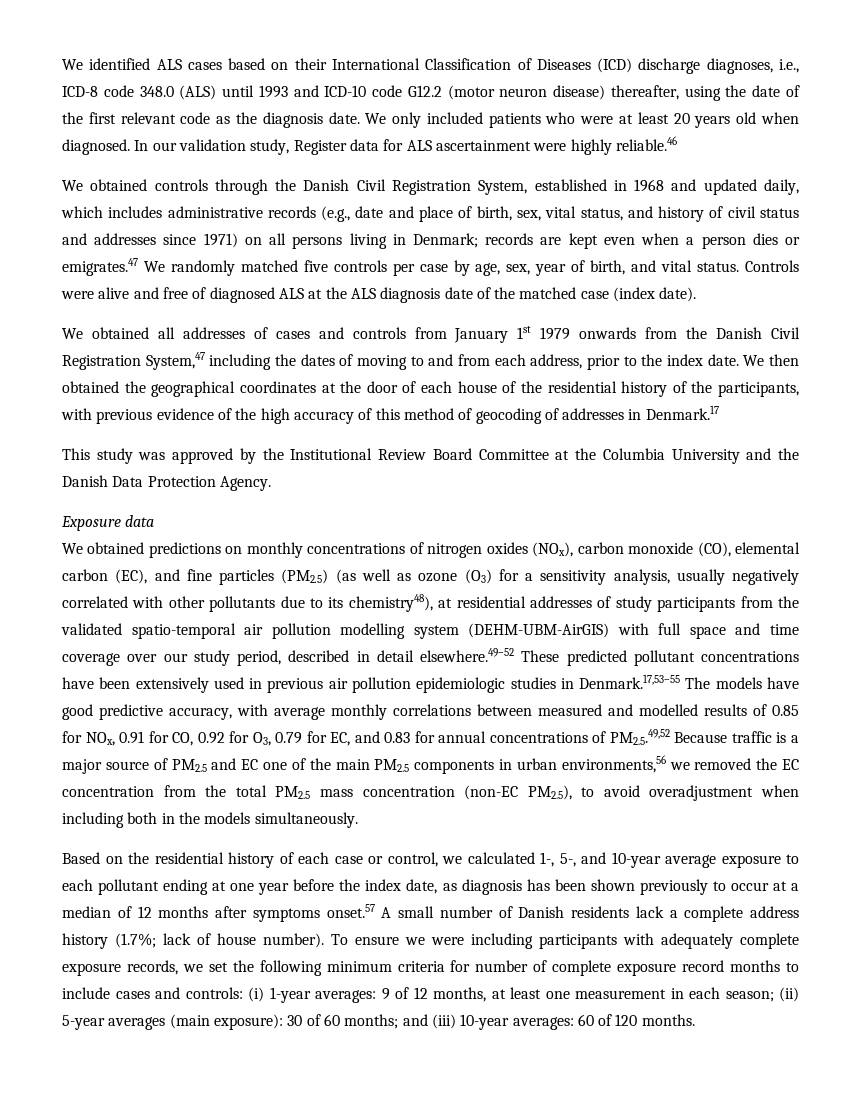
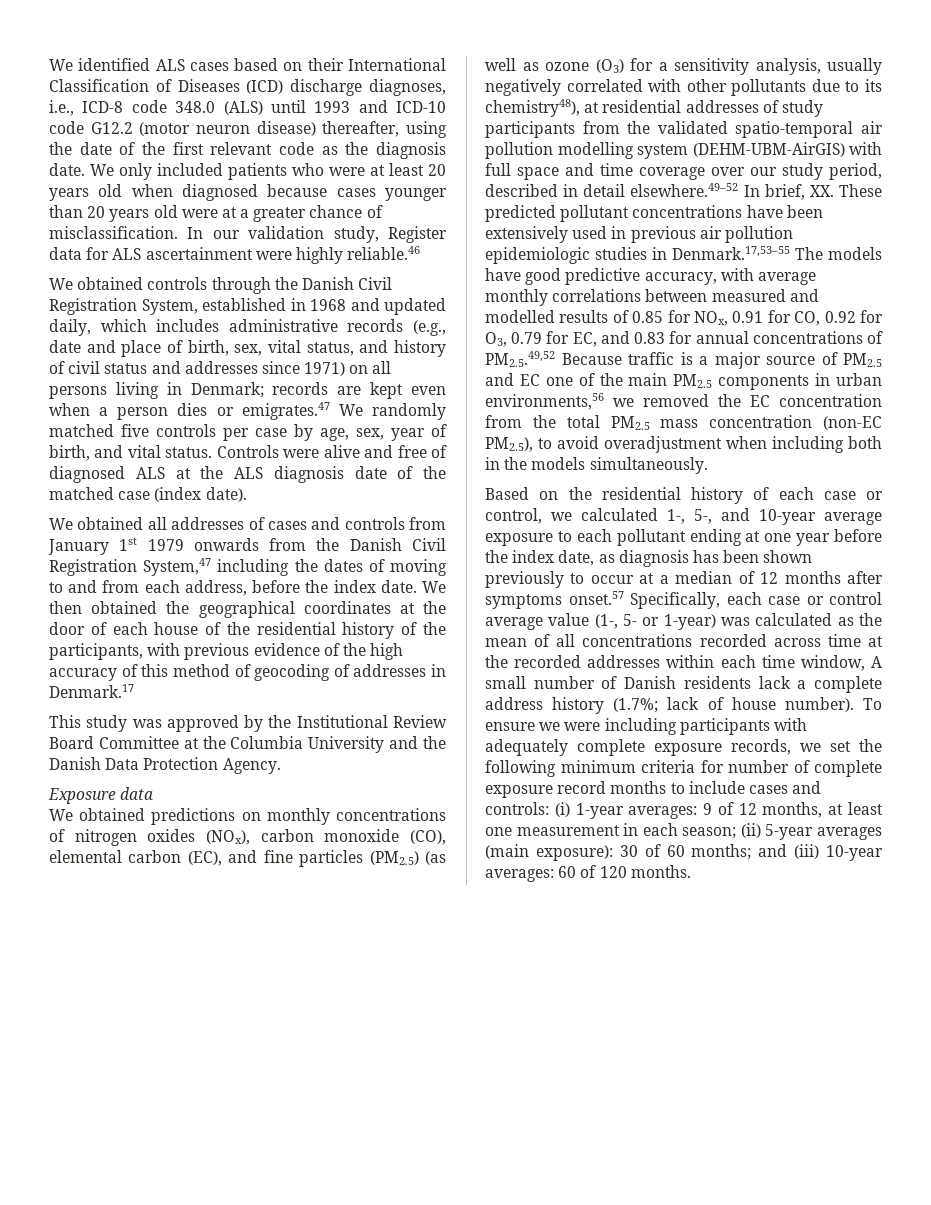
- We only included patients who were at least 20 years old when diagnosed.
+ We only included patients who were at least 20 years old when diagnosed because cases younger than 20 years old were at a greater chance of misclassification.
- We obtained all addresses of cases and controls from January 1st 1979 onwards from the Danish Civil Registration System,47 including the dates of moving to and from each address, prior to the index date.
+ We obtained all addresses of cases and controls from January 1st 1979 onwards from the Danish Civil Registration System,47 including the dates of moving to and from each address, before the index date.
- We obtained predictions on monthly concentrations of nitrogen oxides (NOx), carbon monoxide (CO), elemental carbon (EC), and fine particles (PM2.5) (as well as ozone (O3) for a sensitivity analysis, usually negatively correlated with other pollutants due to its chemistry48), at residential addresses of study participants from the validated spatio-temporal air pollution modelling system (DEHM-UBM-AirGIS) with full space and time coverage over our study period, described in detail elsewhere.49–52 These predicted pollutant concentrations have been extensively used in previous air pollution epidemiologic studies in Denmark.17,53–55 The models have good predictive accuracy, with average monthly correlations between measured and modelled results of 0.85 for NOx, 0.91 for CO, 0.92 for O3, 0.79 for EC, and 0.83 for annual concentrations of PM2.5.49,52 Because traffic is a major source of PM2.5 and EC one of the main PM2.5 components in urban environments,56 we removed the EC concentration from the total PM2.5 mass concentration (non-EC PM2.5), to avoid overadjustment when including both in the models simultaneously.
+ We obtained predictions on monthly concentrations of nitrogen oxides (NOx), carbon monoxide (CO), elemental carbon (EC), and fine particles (PM2.5) (as well as ozone (O3) for a sensitivity analysis, usually negatively correlated with other pollutants due to its chemistry48), at residential addresses of study participants from the validated spatio-temporal air pollution modelling system (DEHM-UBM-AirGIS) with full space and time coverage over our study period, described in detail elsewhere.49–52 In brief, XX. These predicted pollutant concentrations have been extensively used in previous air pollution epidemiologic studies in Denmark.17,53–55 The models have good predictive accuracy, with average monthly correlations between measured and modelled results of 0.85 for NOx, 0.91 for CO, 0.92 for O3, 0.79 for EC, and 0.83 for annual concentrations of PM2.5.49,52 Because traffic is a major source of PM2.5 and EC one of the main PM2.5 components in urban environments,56 we removed the EC concentration from the total PM2.5 mass concentration (non-EC PM2.5), to avoid overadjustment when including both in the models simultaneously.
- Based on the residential history of each case or control, we calculated 1-, 5-, and 10-year average exposure to each pollutant ending at one year before the index date, as diagnosis has been shown previously to occur at a median of 12 months after symptoms onset.57 A small number of Danish residents lack a complete address history (1.7%;
+ Based on the residential history of each case or control, we calculated 1-, 5-, and 10-year average exposure to each pollutant ending at one year before the index date, as diagnosis has been shown previously to occur at a median of 12 months after symptoms onset.57 Specifically, each case or control average value (1-, 5- or 1-year) was calculated as the mean of all concentrations recorded across time at the recorded addresses within each time window, A small number of Danish residents lack a complete address history (1.7%;

